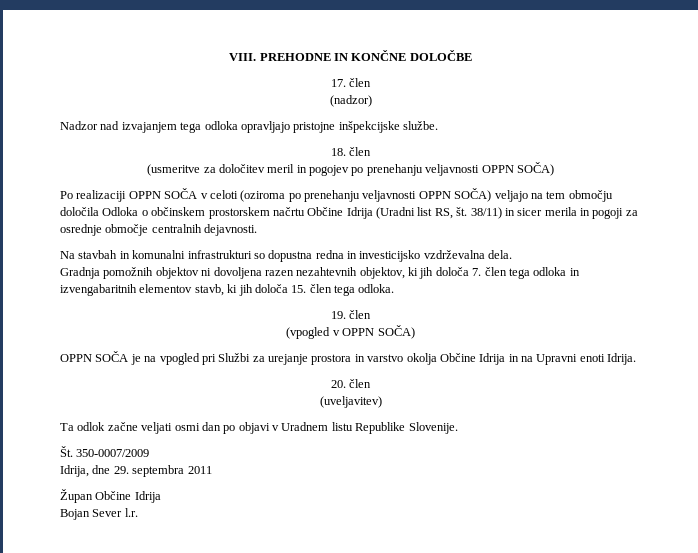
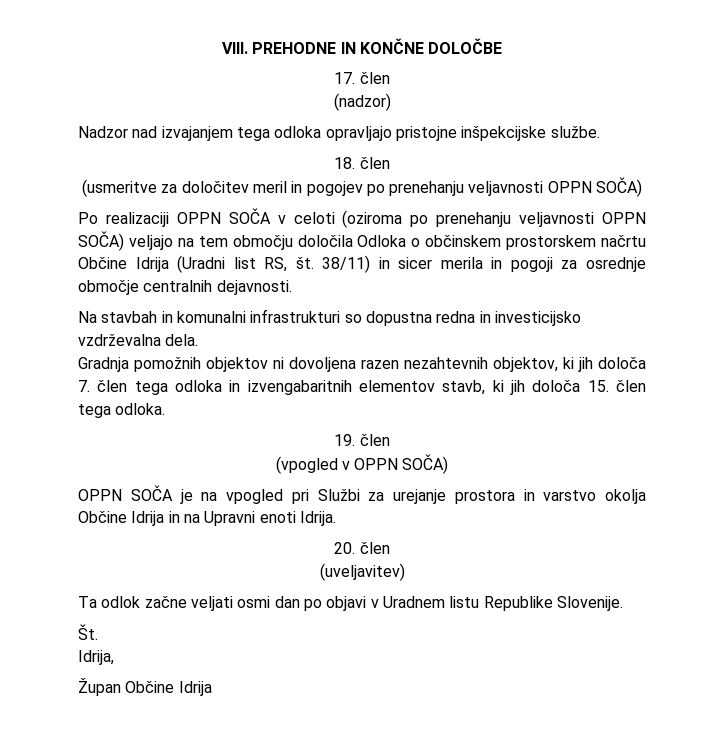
- Št. 350-0007/2009
+ Št.
- Idrija, dne 29. septembra 2011
+ Idrija,
- Bojan Sever l.r.

